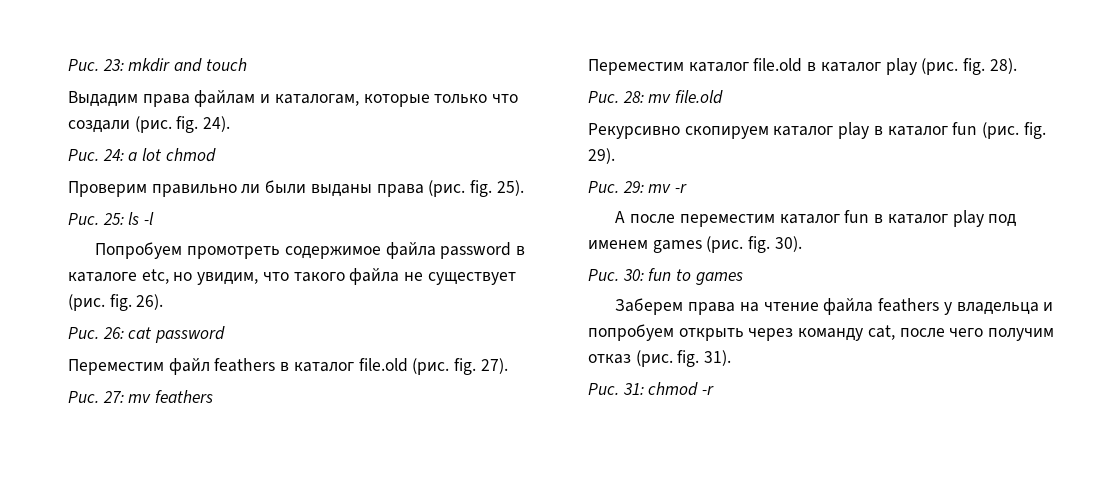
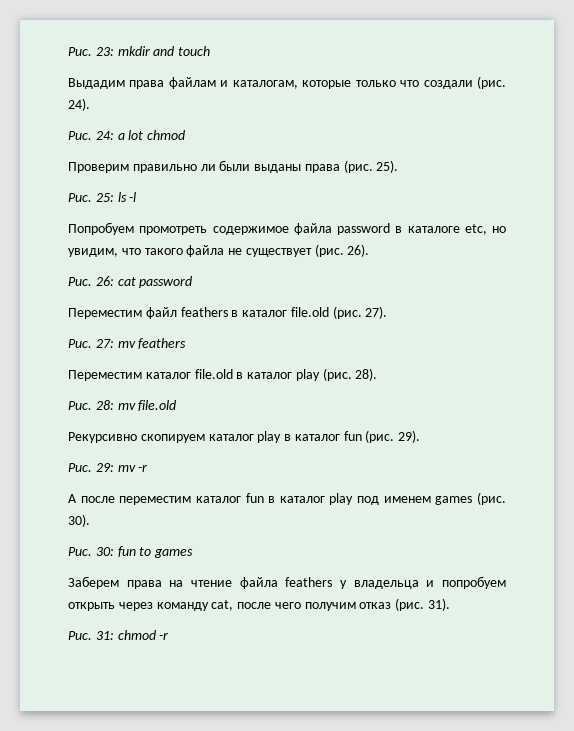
- Выдадим права файлам и каталогам, которые только что создали (рис. fig. 24).
+ Выдадим права файлам и каталогам, которые только что создали (рис. 24).
- Проверим правильно ли были выданы права (рис. fig. 25).
+ Проверим правильно ли были выданы права (рис. 25).
- Попробуем промотреть содержимое файла password в каталоге etc, но увидим, что такого файла не существует (рис. fig. 26).
+ Попробуем промотреть содержимое файла password в каталоге etc, но увидим, что такого файла не существует (рис. 26).
- Переместим файл feathers в каталог file.old (рис. fig. 27).
+ Переместим файл feathers в каталог file.old (рис. 27).
- Переместим каталог file.old в каталог play (рис. fig. 28).
+ Переместим каталог file.old в каталог play (рис. 28).
- Рекурсивно скопируем каталог play в каталог fun (рис. fig. 29).
+ Рекурсивно скопируем каталог play в каталог fun (рис. 29).
- А после переместим каталог fun в каталог play под именем games (рис. fig. 30).
+ А после переместим каталог fun в каталог play под именем games (рис. 30).
- Заберем права на чтение файла feathers у владельца и попробуем открыть через команду cat, после чего получим отказ (рис. fig. 31).
+ Заберем права на чтение файла feathers у владельца и попробуем открыть через команду cat, после чего получим отказ (рис. 31).

